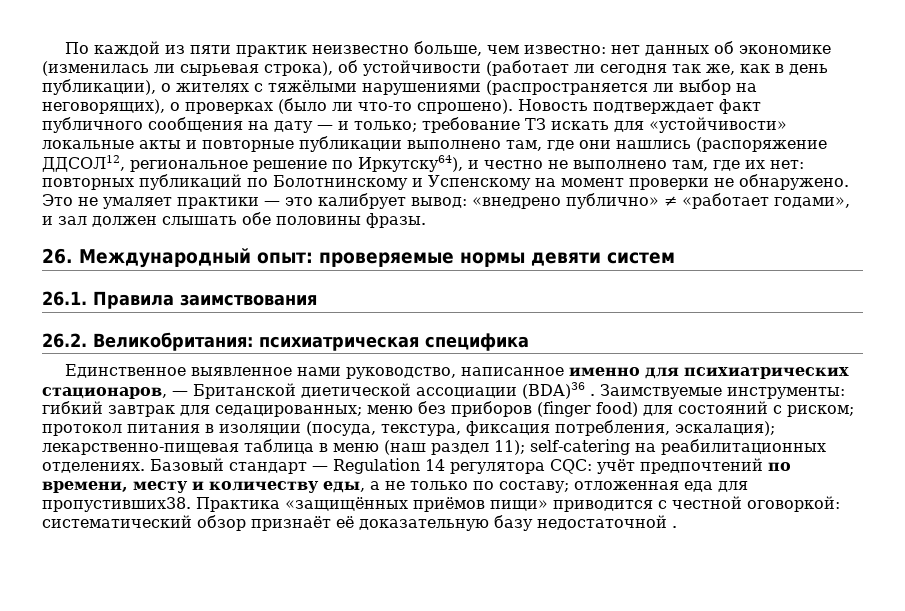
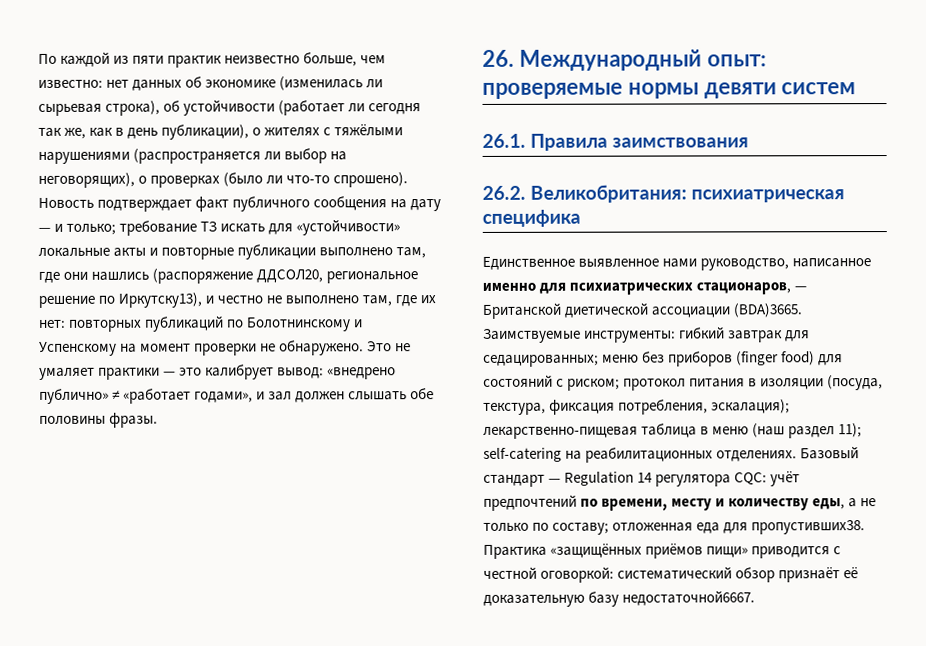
- Новость подтверждает факт публичного сообщения на дату — и только; требование ТЗ искать для «устойчивости» локальные акты и повторные публикации выполнено там, где они нашлись (распоряжение ДДСОЛ12, региональное решение по Иркутску64), и честно не выполнено там, где их нет: повторных публикаций по Болотнинскому и Успенскому на момент проверки не обнаружено.
+ Новость подтверждает факт публичного сообщения на дату — и только; требование ТЗ искать для «устойчивости» локальные акты и повторные публикации выполнено там, где они нашлись (распоряжение ДДСОЛ20, региональное решение по Иркутску13), и честно не выполнено там, где их нет: повторных публикаций по Болотнинскому и Успенскому на момент проверки не обнаружено.
- Единственное выявленное нами руководство, написанное именно для психиатрических стационаров, — Британской диетической ассоциации (BDA)36 .
+ Единственное выявленное нами руководство, написанное именно для психиатрических стационаров, — Британской диетической ассоциации (BDA)3665.
- Практика «защищённых приёмов пищи» приводится с честной оговоркой: систематический обзор признаёт её доказательную базу недостаточной .
+ Практика «защищённых приёмов пищи» приводится с честной оговоркой: систематический обзор признаёт её доказательную базу недостаточной6667.

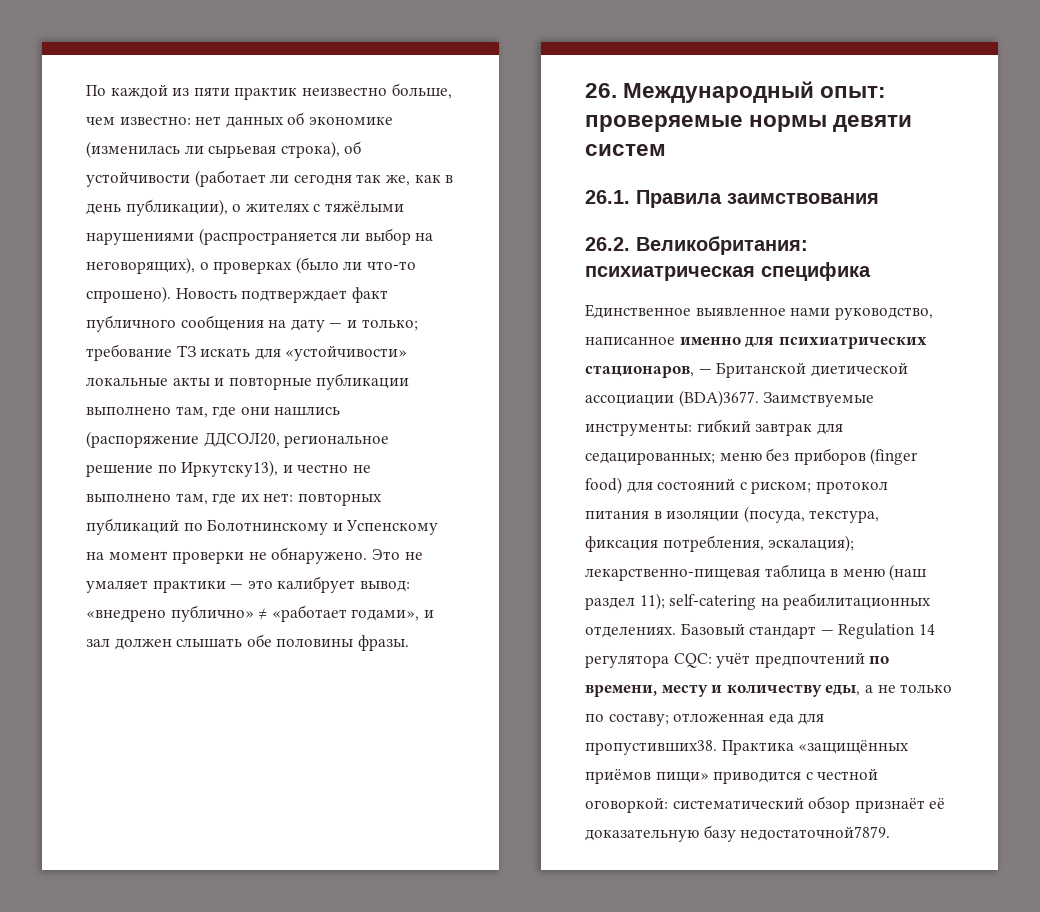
- Единственное выявленное нами руководство, написанное именно для психиатрических стационаров, — Британской диетической ассоциации (BDA)3665.
+ Единственное выявленное нами руководство, написанное именно для психиатрических стационаров, — Британской диетической ассоциации (BDA)3677.
- Практика «защищённых приёмов пищи» приводится с честной оговоркой: систематический обзор признаёт её доказательную базу недостаточной6667.
+ Практика «защищённых приёмов пищи» приводится с честной оговоркой: систематический обзор признаёт её доказательную базу недостаточной7879.

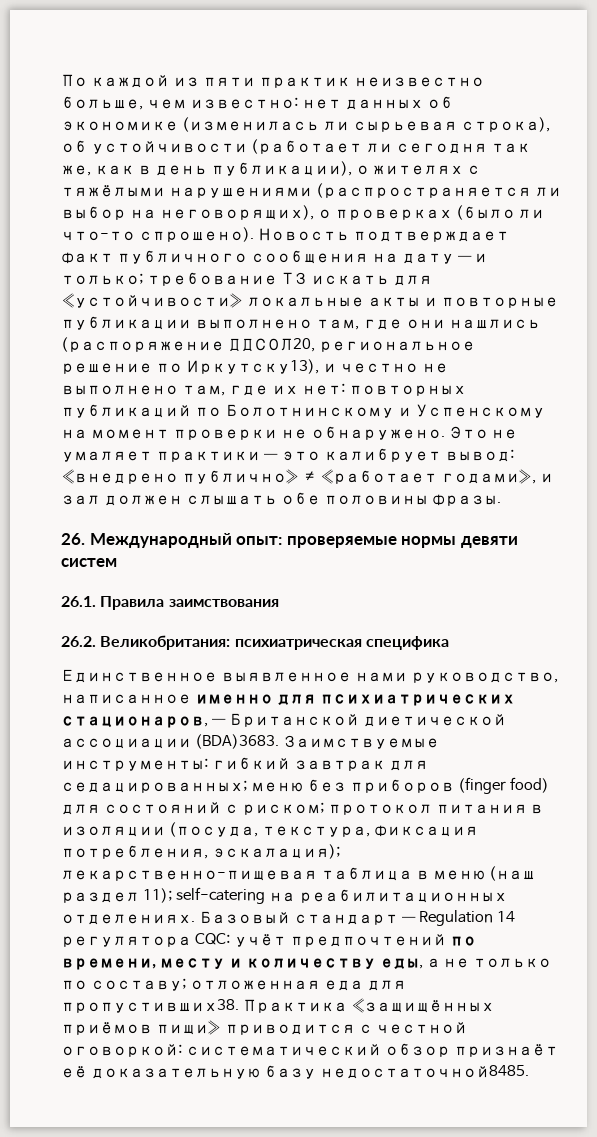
- Единственное выявленное нами руководство, написанное именно для психиатрических стационаров, — Британской диетической ассоциации (BDA)3677.
+ Единственное выявленное нами руководство, написанное именно для психиатрических стационаров, — Британской диетической ассоциации (BDA)3683.
- Практика «защищённых приёмов пищи» приводится с честной оговоркой: систематический обзор признаёт её доказательную базу недостаточной7879.
+ Практика «защищённых приёмов пищи» приводится с честной оговоркой: систематический обзор признаёт её доказательную базу недостаточной8485.

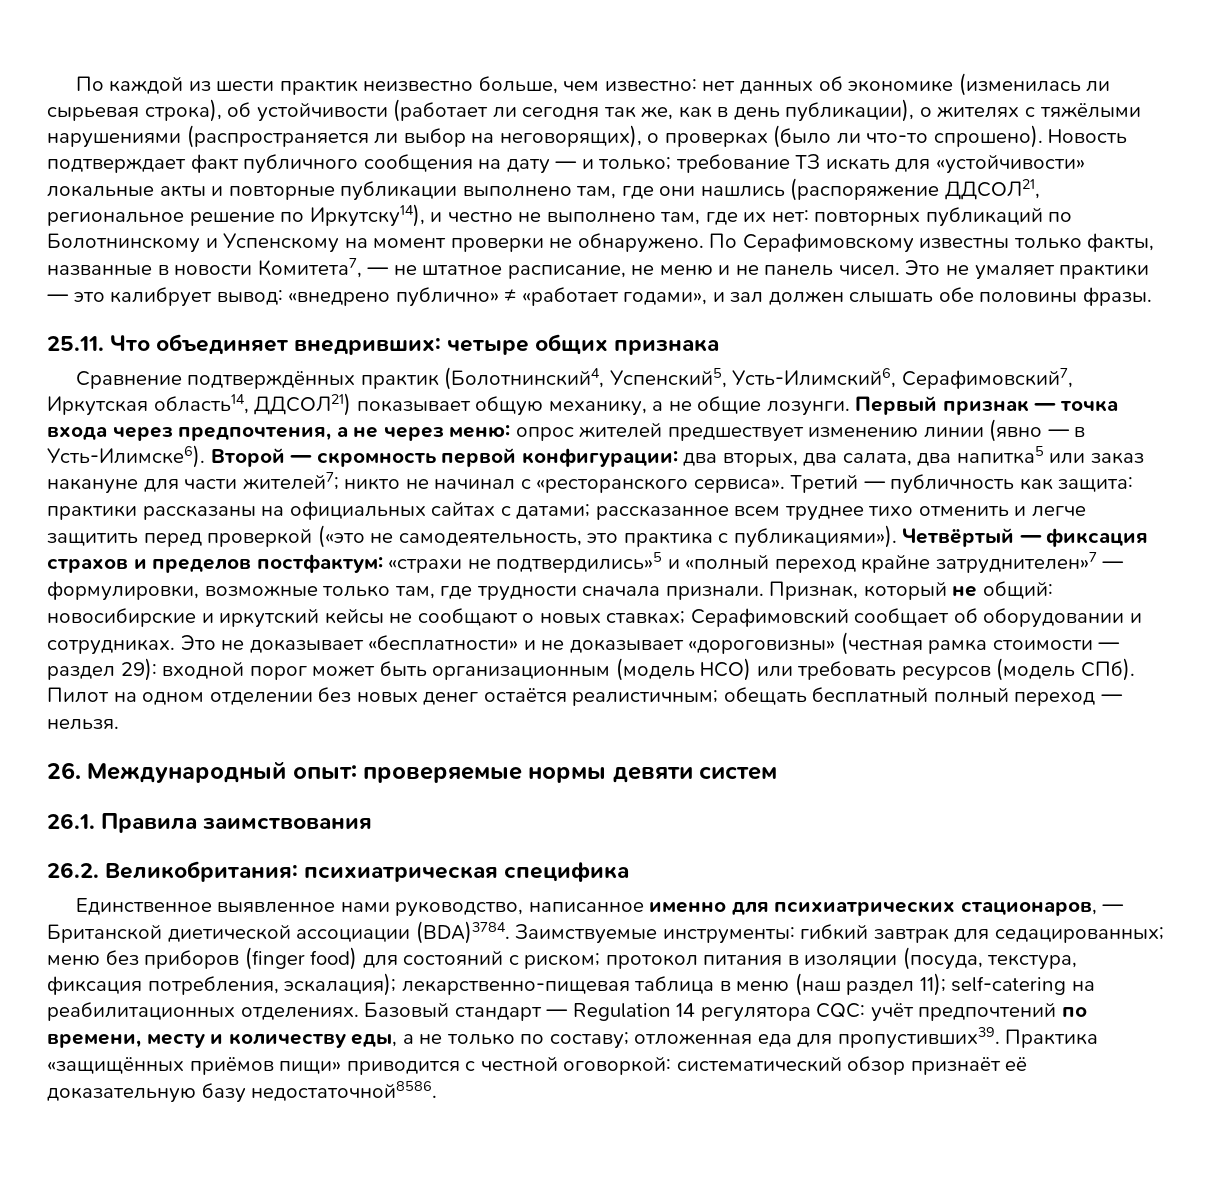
- По каждой из пяти практик неизвестно больше, чем известно: нет данных об экономике (изменилась ли сырьевая строка), об устойчивости (работает ли сегодня так же, как в день публикации), о жителях с тяжёлыми нарушениями (распространяется ли выбор на неговорящих), о проверках (было ли что-то спрошено).
+ По каждой из шести практик неизвестно больше, чем известно: нет данных об экономике (изменилась ли сырьевая строка), об устойчивости (работает ли сегодня так же, как в день публикации), о жителях с тяжёлыми нарушениями (распространяется ли выбор на неговорящих), о проверках (было ли что-то спрошено).
- Новость подтверждает факт публичного сообщения на дату — и только; требование ТЗ искать для «устойчивости» локальные акты и повторные публикации выполнено там, где они нашлись (распоряжение ДДСОЛ20, региональное решение по Иркутску13), и честно не выполнено там, где их нет: повторных публикаций по Болотнинскому и Успенскому на момент проверки не обнаружено.
+ Новость подтверждает факт публичного сообщения на дату — и только; требование ТЗ искать для «устойчивости» локальные акты и повторные публикации выполнено там, где они нашлись (распоряжение ДДСОЛ21, региональное решение по Иркутску14), и честно не выполнено там, где их нет: повторных публикаций по Болотнинскому и Успенскому на момент проверки не обнаружено.
+ По Серафимовскому известны только факты, названные в новости Комитета7, — не штатное расписание, не меню и не панель чисел.
+ 25.11. Что объединяет внедривших: четыре общих признака
+ Сравнение подтверждённых практик (Болотнинский4, Успенский5, Усть-Илимский6, Серафимовский7, Иркутская область14, ДДСОЛ21) показывает общую механику, а не общие лозунги. Первый признак — точка входа через предпочтения, а не через меню: опрос жителей предшествует изменению линии (явно — в Усть-Илимске6). Второй — скромность первой конфигурации: два вторых, два салата, два напитка5 или заказ накануне для части жителей7; никто не начинал с «ресторанского сервиса». Третий — публичность как защита: практики рассказаны на официальных сайтах с датами; рассказанное всем труднее тихо отменить и легче защитить перед проверкой («это не самодеятельность, это практика с публикациями»). Четвёртый — фиксация страхов и пределов постфактум: «страхи не подтвердились»5 и «полный переход крайне затруднителен»7 — формулировки, возможные только там, где трудности сначала признали. Признак, который не общий: новосибирские и иркутский кейсы не сообщают о новых ставках; Серафимовский сообщает об оборудовании и сотрудниках. Это не доказывает «бесплатности» и не доказывает «дороговизны» (честная рамка стоимости — раздел 29): входной порог может быть организационным (модель НСО) или требовать ресурсов (модель СПб). Пилот на одном отделении без новых денег остаётся реалистичным; обещать бесплатный полный переход — нельзя.
- Единственное выявленное нами руководство, написанное именно для психиатрических стационаров, — Британской диетической ассоциации (BDA)3683.
+ Единственное выявленное нами руководство, написанное именно для психиатрических стационаров, — Британской диетической ассоциации (BDA)3784.
- Базовый стандарт — Regulation 14 регулятора CQC: учёт предпочтений по времени, месту и количеству еды, а не только по составу; отложенная еда для пропустивших38.
+ Базовый стандарт — Regulation 14 регулятора CQC: учёт предпочтений по времени, месту и количеству еды, а не только по составу; отложенная еда для пропустивших39.
- Практика «защищённых приёмов пищи» приводится с честной оговоркой: систематический обзор признаёт её доказательную базу недостаточной8485.
+ Практика «защищённых приёмов пищи» приводится с честной оговоркой: систематический обзор признаёт её доказательную базу недостаточной8586.

